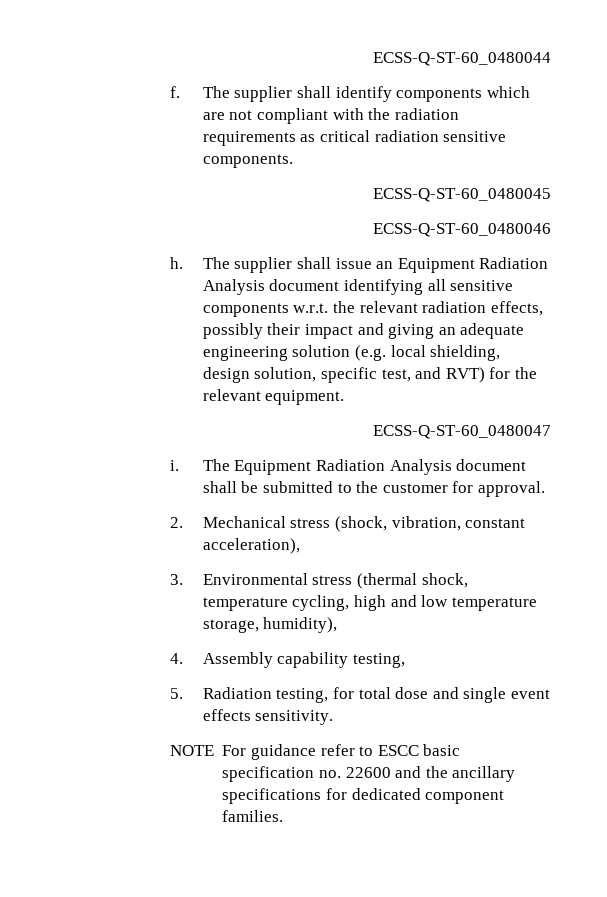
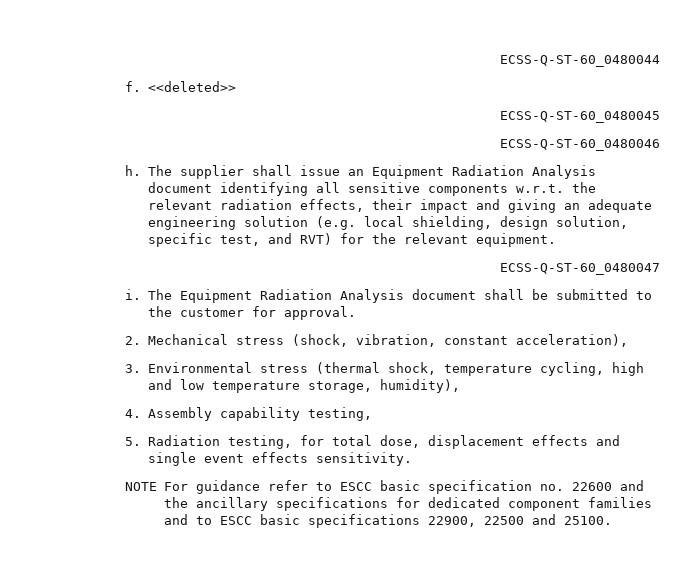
- The supplier shall identify components which are not compliant with the radiation requirements as critical radiation sensitive components.
+ <<deleted>>
- The supplier shall issue an Equipment Radiation Analysis document identifying all sensitive components w.r.t. the relevant radiation effects, possibly their impact and giving an adequate engineering solution (e.g. local shielding, design solution, specific test, and RVT) for the relevant equipment.
+ The supplier shall issue an Equipment Radiation Analysis document identifying all sensitive components w.r.t. the relevant radiation effects, their impact and giving an adequate engineering solution (e.g. local shielding, design solution, specific test, and RVT) for the relevant equipment.
- 5. Radiation testing, for total dose and single event effects sensitivity.
+ 5. Radiation testing, for total dose, displacement effects and single event effects sensitivity.
- NOTE For guidance refer to ESCC basic specification no. 22600 and the ancillary specifications for dedicated component families.
+ NOTE For guidance refer to ESCC basic specification no. 22600 and the ancillary specifications for dedicated component families and to ESCC basic specifications 22900, 22500 and 25100.

